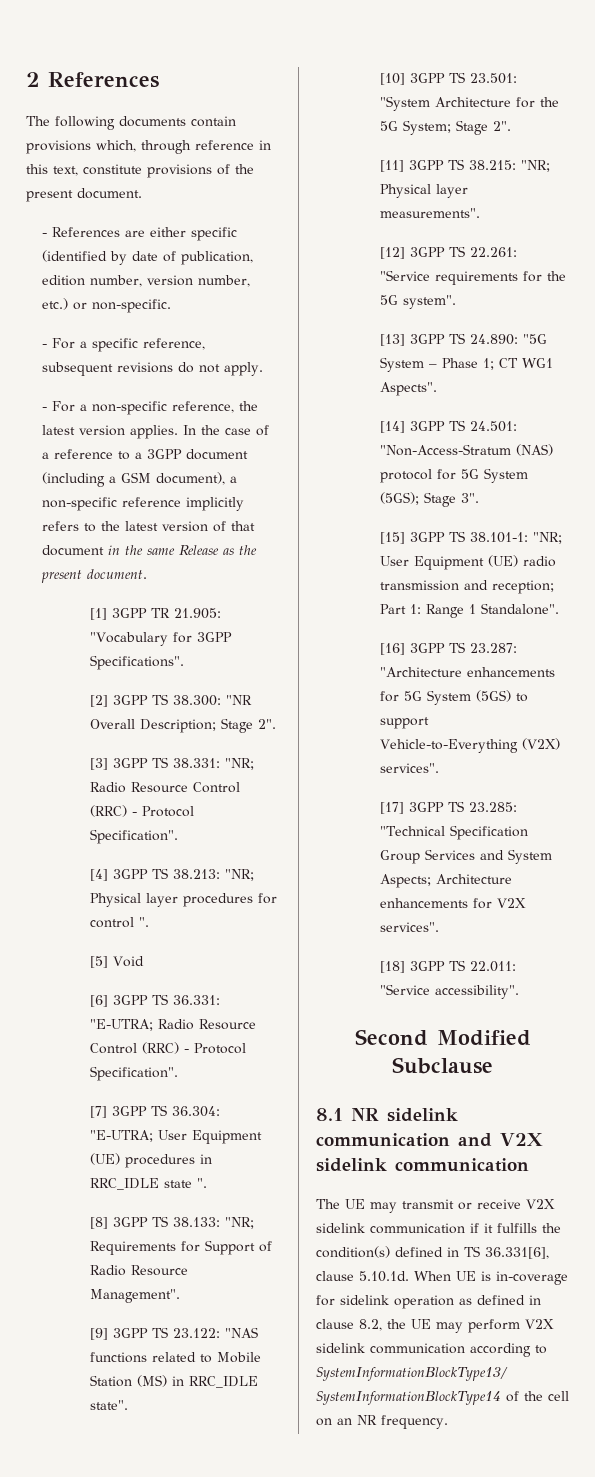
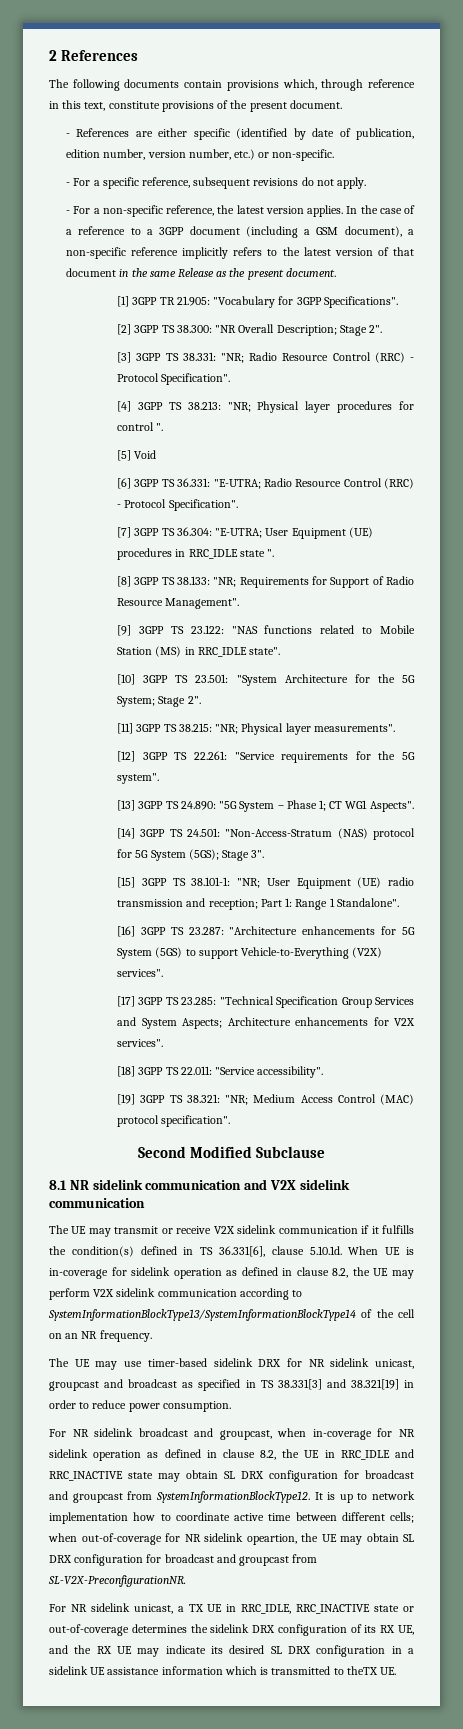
+ [19] 3GPP TS 38.321: "NR; Medium Access Control (MAC) protocol specification".
+ The UE may use timer-based sidelink DRX for NR sidelink unicast, groupcast and broadcast as specified in TS 38.331[3] and 38.321[19] in order to reduce power consumption.
+ For NR sidelink broadcast and groupcast, when in-coverage for NR sidelink operation as defined in clause 8.2, the UE in RRC_IDLE and RRC_INACTIVE state may obtain SL DRX configuration for broadcast and groupcast from SystemInformationBlockType12. It is up to network implementation how to coordinate active time between different cells; when out-of-coverage for NR sidelink opeartion, the UE may obtain SL DRX configuration for broadcast and groupcast from SL-V2X-PreconfigurationNR.
+ For NR sidelink unicast, a TX UE in RRC_IDLE, RRC_INACTIVE state or out-of-coverage determines the sidelink DRX configuration of its RX UE, and the RX UE may indicate its desired SL DRX configuration in a sidelink UE assistance information which is transmitted to theTX UE.

